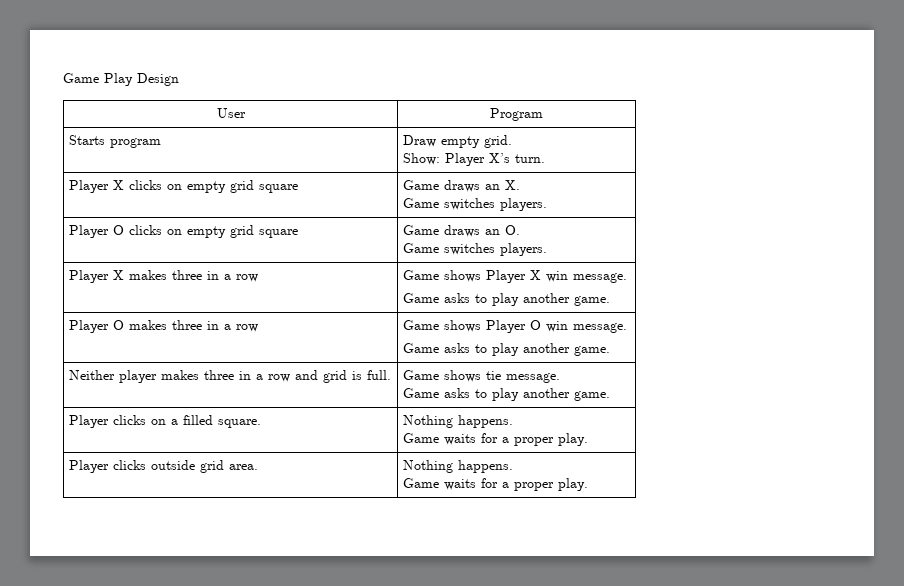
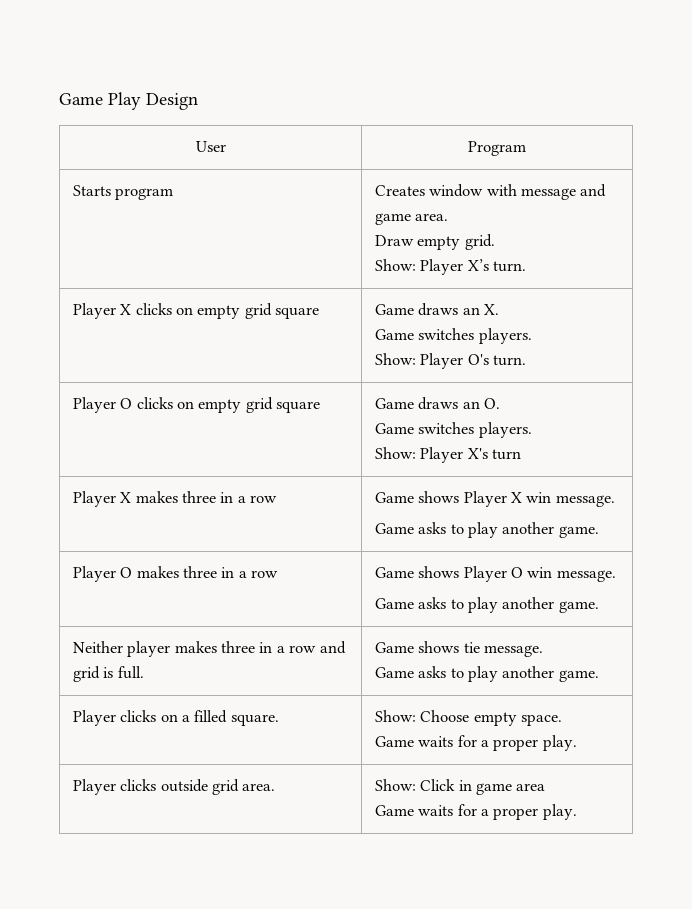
- Starts program | Draw empty grid.
+ Starts program | Creates window with message and game area.
+ Draw empty grid.
  Player X clicks on empty grid square | Game draws an X.
  Game switches players.
+ Show: Player O's turn.
  Player O clicks on empty grid square | Game draws an O.
  Game switches players.
+ Show: Player X's turn
- Player clicks on a filled square. | Nothing happens.
+ Player clicks on a filled square. | Show: Choose empty space.
- Player clicks outside grid area. | Nothing happens.
+ Player clicks outside grid area. | Show: Click in game area

